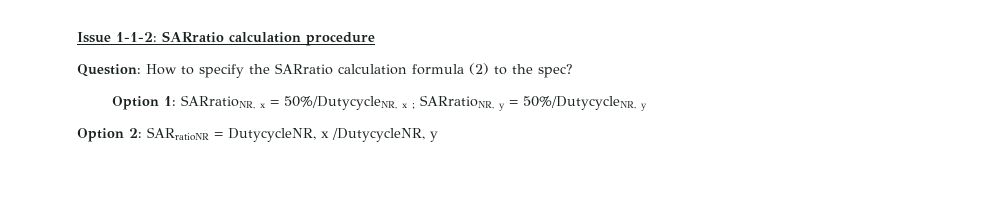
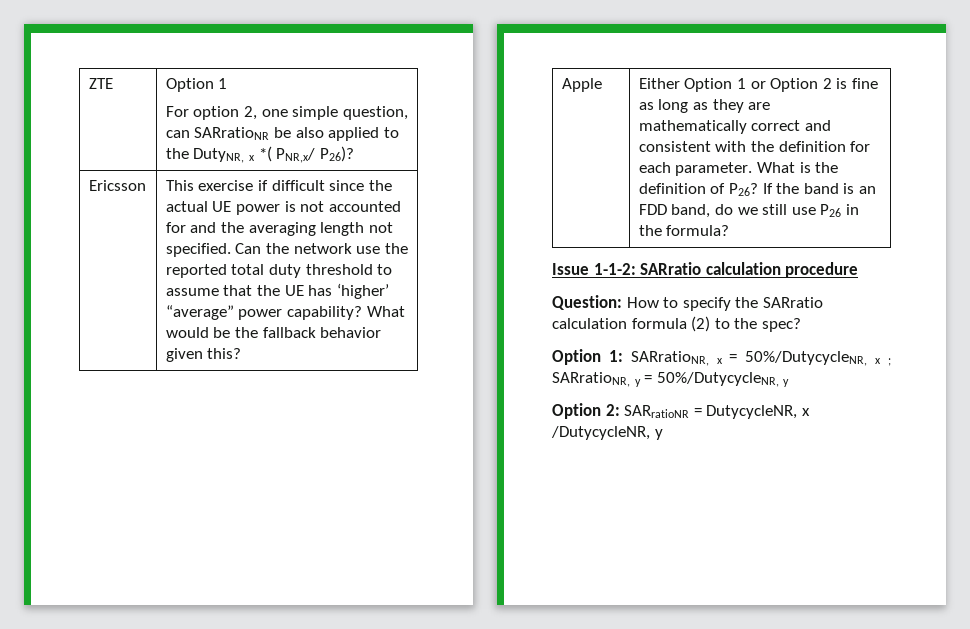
+ ZTE | Option 1
+ For option 2, one simple question, can SARratioNR be also applied to the DutyNR, x *( PNR,x/ P26)?
+ Ericsson | This exercise if difficult since the actual UE power is not accounted for and the averaging length not specified. Can the network use the reported total duty threshold to assume that the UE has ‘higher’ “average” power capability? What would be the fallback behavior given this?
+ Apple | Either Option 1 or Option 2 is fine as long as they are mathematically correct and consistent with the definition for each parameter. What is the definition of P26? If the band is an FDD band, do we still use P26 in the formula?

